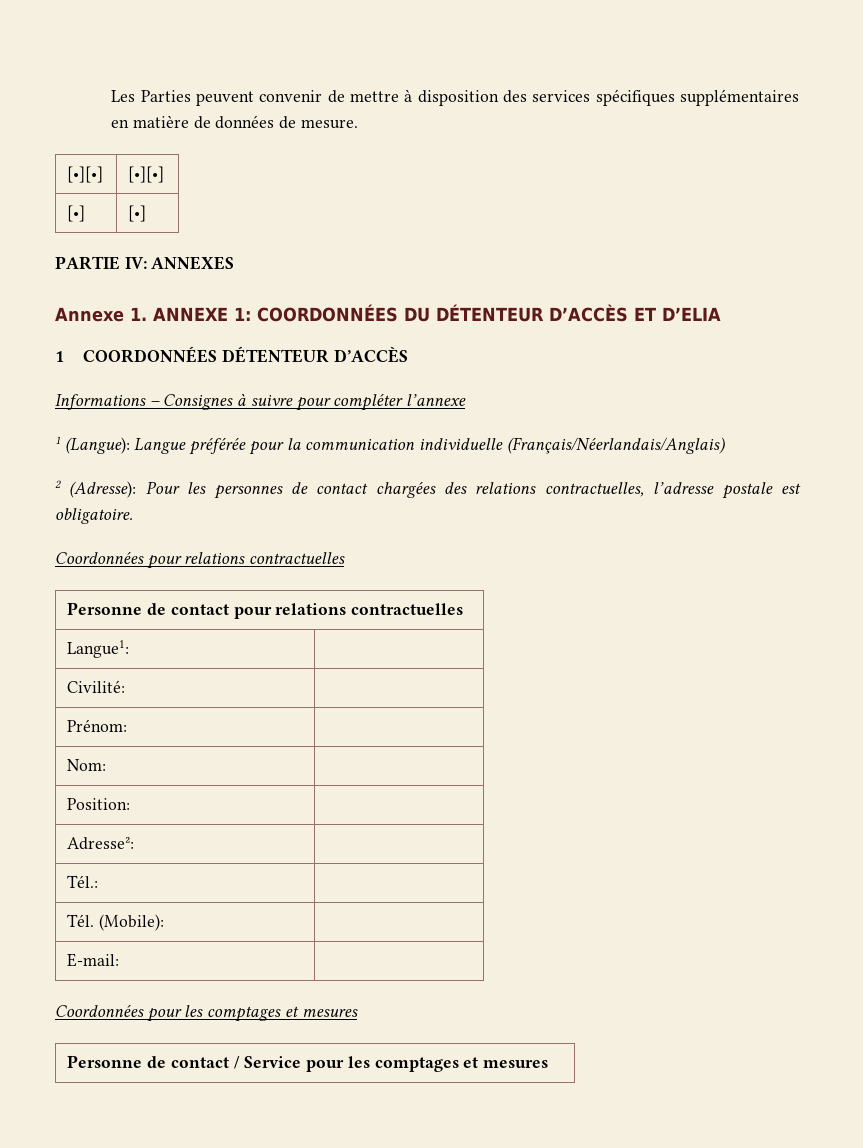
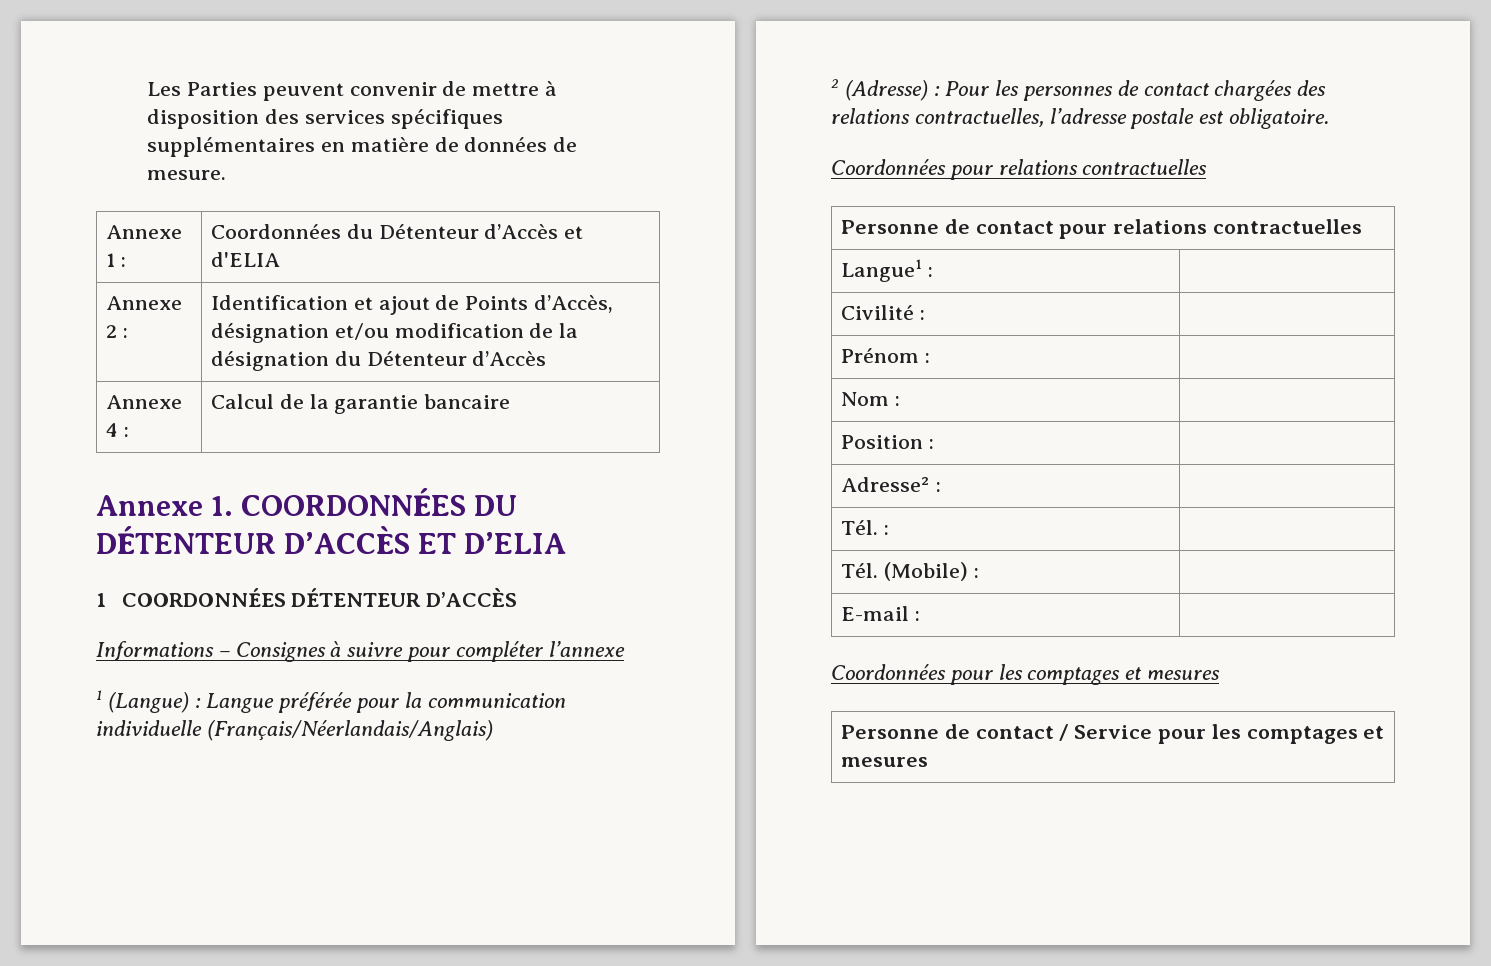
- [•][•] | [•][•]
- [•] | [•]
- PARTIE IV: ANNEXES
+ Annexe 1 : | Coordonnées du Détenteur d’Accès et d'ELIA
+ Annexe 2 : | Identification et ajout de Points d’Accès, désignation et/ou modification de la désignation du Détenteur d’Accès
+ Annexe 4 : | Calcul de la garantie bancaire
- Annexe 1. ANNEXE 1: COORDONNÉES DU DÉTENTEUR D’ACCÈS ET D’ELIA
+ Annexe 1. COORDONNÉES DU DÉTENTEUR D’ACCÈS ET D’ELIA
- 1 (Langue): Langue préférée pour la communication individuelle (Français/Néerlandais/Anglais)
+ 1 (Langue) : Langue préférée pour la communication individuelle (Français/Néerlandais/Anglais)
- 2 (Adresse): Pour les personnes de contact chargées des relations contractuelles, l’adresse postale est obligatoire.
+ 2 (Adresse) : Pour les personnes de contact chargées des relations contractuelles, l’adresse postale est obligatoire.
- Langue1: |
- Civilité: |
- Prénom: |
- Nom: |
- Position: |
- Adresse²: |
- Tél.: |
- Tél. (Mobile): |
- E-mail: |
+ Langue1 : |
+ Civilité : |
+ Prénom : |
+ Nom : |
+ Position : |
+ Adresse² : |
+ Tél. : |
+ Tél. (Mobile) : |
+ E-mail : |

